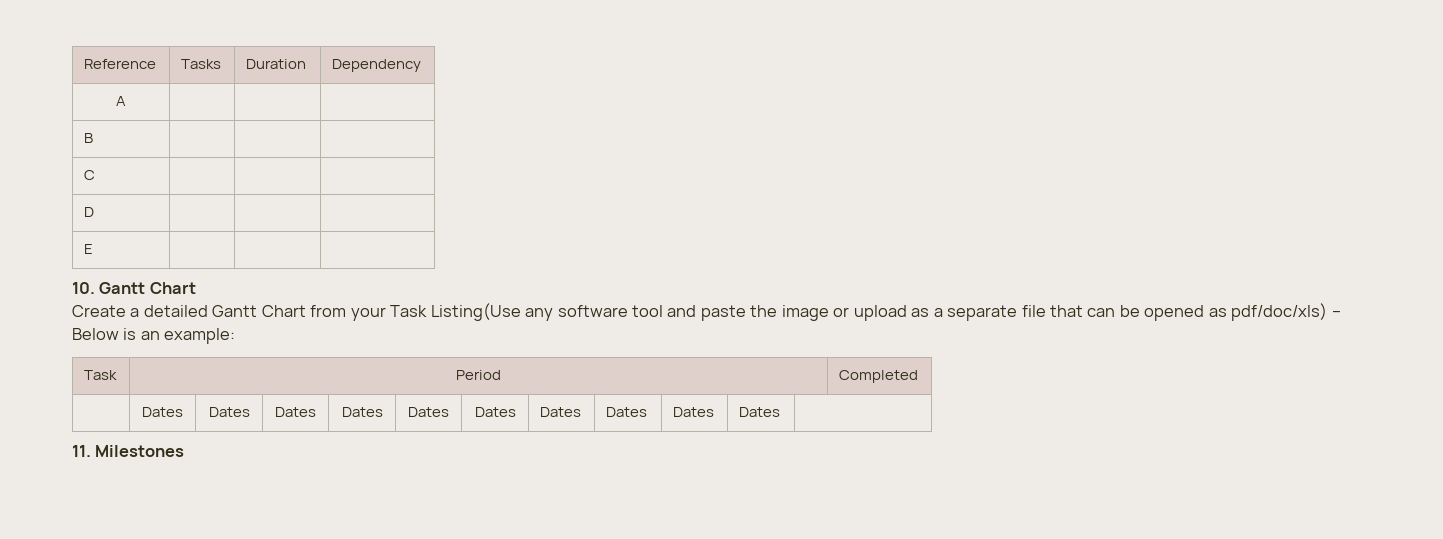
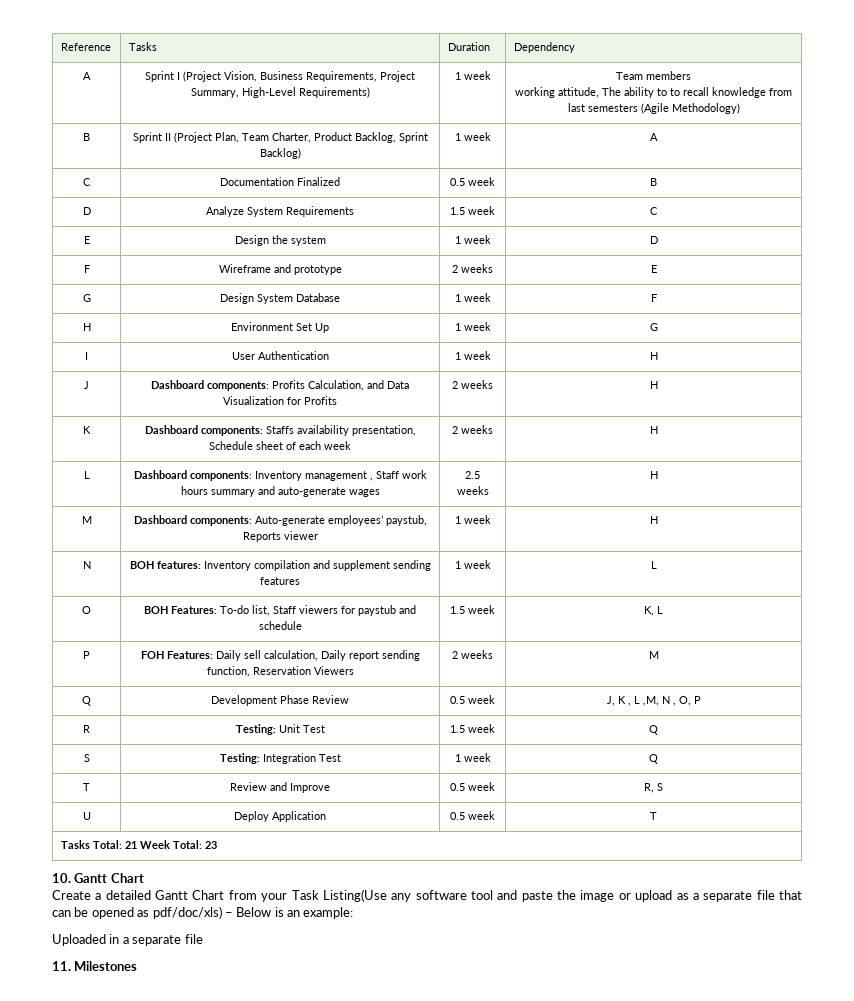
- A | | |
- B | | |
- C | | |
- D | | |
- E | | |
+ A | Sprint I (Project Vision, Business Requirements, Project Summary, High-Level Requirements) | 1 week | Team members
+ working attitude, The ability to to recall knowledge from last semesters (Agile Methodology)
+ B | Sprint II (Project Plan, Team Charter, Product Backlog, Sprint Backlog) | 1 week | A
+ C | Documentation Finalized | 0.5 week | B
+ D | Analyze System Requirements | 1.5 week | C
+ E | Design the system | 1 week | D
+ F | Wireframe and prototype | 2 weeks | E
+ G | Design System Database | 1 week | F
+ H | Environment Set Up | 1 week | G
+ I | User Authentication | 1 week | H
+ J | Dashboard components: Profits Calculation, and Data Visualization for Profits | 2 weeks | H
+ K | Dashboard components: Staffs availability presentation, Schedule sheet of each week | 2 weeks | H
+ L | Dashboard components: Inventory management , Staff work hours summary and auto-generate wages | 2.5 weeks | H
+ M | Dashboard components: Auto-generate employees’ paystub, Reports viewer | 1 week | H
+ N | BOH features: Inventory compilation and supplement sending features | 1 week | L
+ O | BOH Features: To-do list, Staff viewers for paystub and schedule | 1.5 week | K, L
+ P | FOH Features: Daily sell calculation, Daily report sending function, Reservation Viewers | 2 weeks | M
+ Q | Development Phase Review | 0.5 week | J, K , L ,M, N , O, P
+ R | Testing: Unit Test | 1.5 week | Q
+ S | Testing: Integration Test | 1 week | Q
+ T | Review and Improve | 0.5 week | R, S
+ U | Deploy Application | 0.5 week | T
+ Tasks Total: 21 Week Total: 23
- Task | Period | Completed
- | Dates | Dates | Dates | Dates | Dates | Dates | Dates | Dates | Dates | Dates |
+ Uploaded in a separate file

